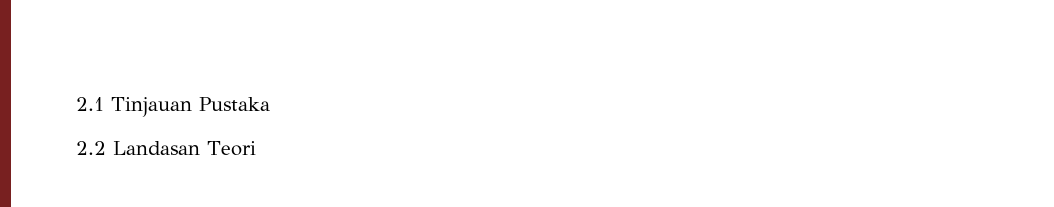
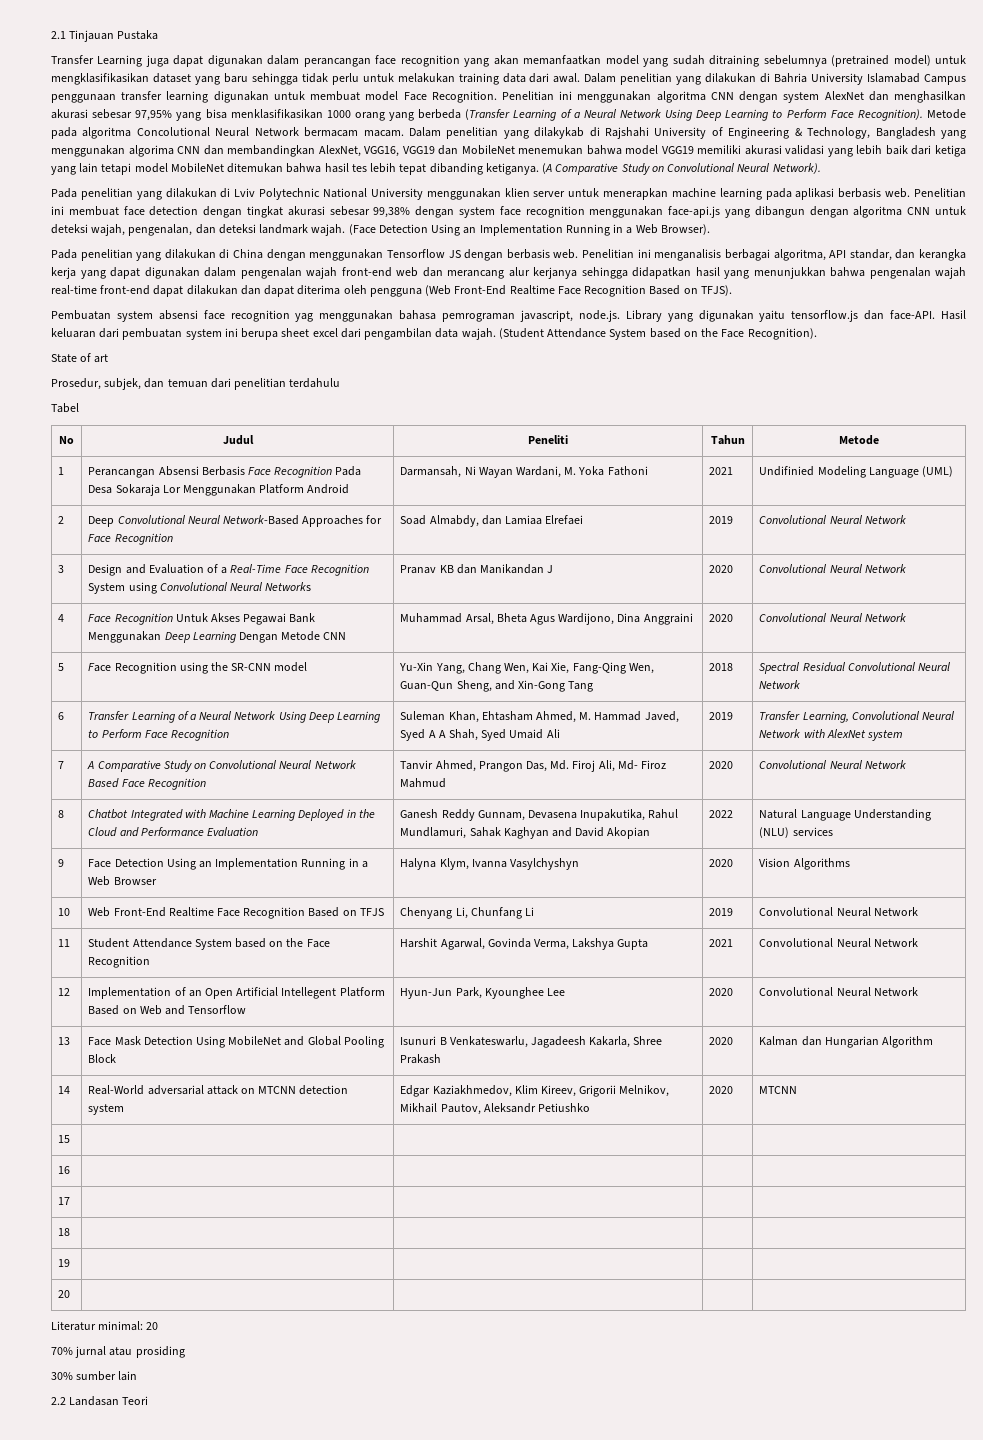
+ Transfer Learning juga dapat digunakan dalam perancangan face recognition yang akan memanfaatkan model yang sudah ditraining sebelumnya (pretrained model) untuk mengklasifikasikan dataset yang baru sehingga tidak perlu untuk melakukan training data dari awal. Dalam penelitian yang dilakukan di Bahria University Islamabad Campus penggunaan transfer learning digunakan untuk membuat model Face Recognition. Penelitian ini menggunakan algoritma CNN dengan system AlexNet dan menghasilkan akurasi sebesar 97,95% yang bisa menklasifikasikan 1000 orang yang berbeda (Transfer Learning of a Neural Network Using Deep Learning to Perform Face Recognition). Metode pada algoritma Concolutional Neural Network bermacam macam. Dalam penelitian yang dilakykab di Rajshahi University of Engineering & Technology, Bangladesh yang menggunakan algorima CNN dan membandingkan AlexNet, VGG16, VGG19 dan MobileNet menemukan bahwa model VGG19 memiliki akurasi validasi yang lebih baik dari ketiga yang lain tetapi model MobileNet ditemukan bahwa hasil tes lebih tepat dibanding ketiganya. (A Comparative Study on Convolutional Neural Network).
+ Pada penelitian yang dilakukan di Lviv Polytechnic National University menggunakan klien server untuk menerapkan machine learning pada aplikasi berbasis web. Penelitian ini membuat face detection dengan tingkat akurasi sebesar 99,38% dengan system face recognition menggunakan face-api.js yang dibangun dengan algoritma CNN untuk deteksi wajah, pengenalan, dan deteksi landmark wajah. (Face Detection Using an Implementation Running in a Web Browser).
+ Pada penelitian yang dilakukan di China dengan menggunakan Tensorflow JS dengan berbasis web. Penelitian ini menganalisis berbagai algoritma, API standar, dan kerangka kerja yang dapat digunakan dalam pengenalan wajah front-end web dan merancang alur kerjanya sehingga didapatkan hasil yang menunjukkan bahwa pengenalan wajah real-time front-end dapat dilakukan dan dapat diterima oleh pengguna (Web Front-End Realtime Face Recognition Based on TFJS).
+ Pembuatan system absensi face recognition yag menggunakan bahasa pemrograman javascript, node.js. Library yang digunakan yaitu tensorflow.js dan face-API. Hasil keluaran dari pembuatan system ini berupa sheet excel dari pengambilan data wajah. (Student Attendance System based on the Face Recognition).
+ State of art
+ Prosedur, subjek, dan temuan dari penelitian terdahulu
+ Tabel
+ No | Judul | Peneliti | Tahun | Metode
+ 1 | Perancangan Absensi Berbasis Face Recognition Pada Desa Sokaraja Lor Menggunakan Platform Android | Darmansah, Ni Wayan Wardani, M. Yoka Fathoni | 2021 | Undifinied Modeling Language (UML)
+ 2 | Deep Convolutional Neural Network-Based Approaches for Face Recognition | Soad Almabdy, dan Lamiaa Elrefaei | 2019 | Convolutional Neural Network
+ 3 | Design and Evaluation of a Real-Time Face Recognition System using Convolutional Neural Networks | Pranav KB dan Manikandan J | 2020 | Convolutional Neural Network
+ 4 | Face Recognition Untuk Akses Pegawai Bank Menggunakan Deep Learning Dengan Metode CNN | Muhammad Arsal, Bheta Agus Wardijono, Dina Anggraini | 2020 | Convolutional Neural Network
+ 5 | Face Recognition using the SR-CNN model | Yu-Xin Yang, Chang Wen, Kai Xie, Fang-Qing Wen, Guan-Qun Sheng, and Xin-Gong Tang | 2018 | Spectral Residual Convolutional Neural Network
+ 6 | Transfer Learning of a Neural Network Using Deep Learning to Perform Face Recognition | Suleman Khan, Ehtasham Ahmed, M. Hammad Javed, Syed A A Shah, Syed Umaid Ali | 2019 | Transfer Learning, Convolutional Neural Network with AlexNet system
+ 7 | A Comparative Study on Convolutional Neural Network Based Face Recognition | Tanvir Ahmed, Prangon Das, Md. Firoj Ali, Md- Firoz Mahmud | 2020 | Convolutional Neural Network
+ 8 | Chatbot Integrated with Machine Learning Deployed in the Cloud and Performance Evaluation | Ganesh Reddy Gunnam, Devasena Inupakutika, Rahul Mundlamuri, Sahak Kaghyan and David Akopian | 2022 | Natural Language Understanding (NLU) services
+ 9 | Face Detection Using an Implementation Running in a Web Browser | Halyna Klym, Ivanna Vasylchyshyn | 2020 | Vision Algorithms
+ 10 | Web Front-End Realtime Face Recognition Based on TFJS | Chenyang Li, Chunfang Li | 2019 | Convolutional Neural Network
+ 11 | Student Attendance System based on the Face Recognition | Harshit Agarwal, Govinda Verma, Lakshya Gupta | 2021 | Convolutional Neural Network
+ 12 | Implementation of an Open Artificial Intellegent Platform Based on Web and Tensorflow | Hyun-Jun Park, Kyounghee Lee | 2020 | Convolutional Neural Network
+ 13 | Face Mask Detection Using MobileNet and Global Pooling Block | Isunuri B Venkateswarlu, Jagadeesh Kakarla, Shree Prakash | 2020 | Kalman dan Hungarian Algorithm
+ 14 | Real-World adversarial attack on MTCNN detection system | Edgar Kaziakhmedov, Klim Kireev, Grigorii Melnikov, Mikhail Pautov, Aleksandr Petiushko | 2020 | MTCNN
+ 15 | | | |
+ 16 | | | |
+ 17 | | | |
+ 18 | | | |
+ 19 | | | |
+ 20 | | | |
+ Literatur minimal: 20
+ 70% jurnal atau prosiding
+ 30% sumber lain

